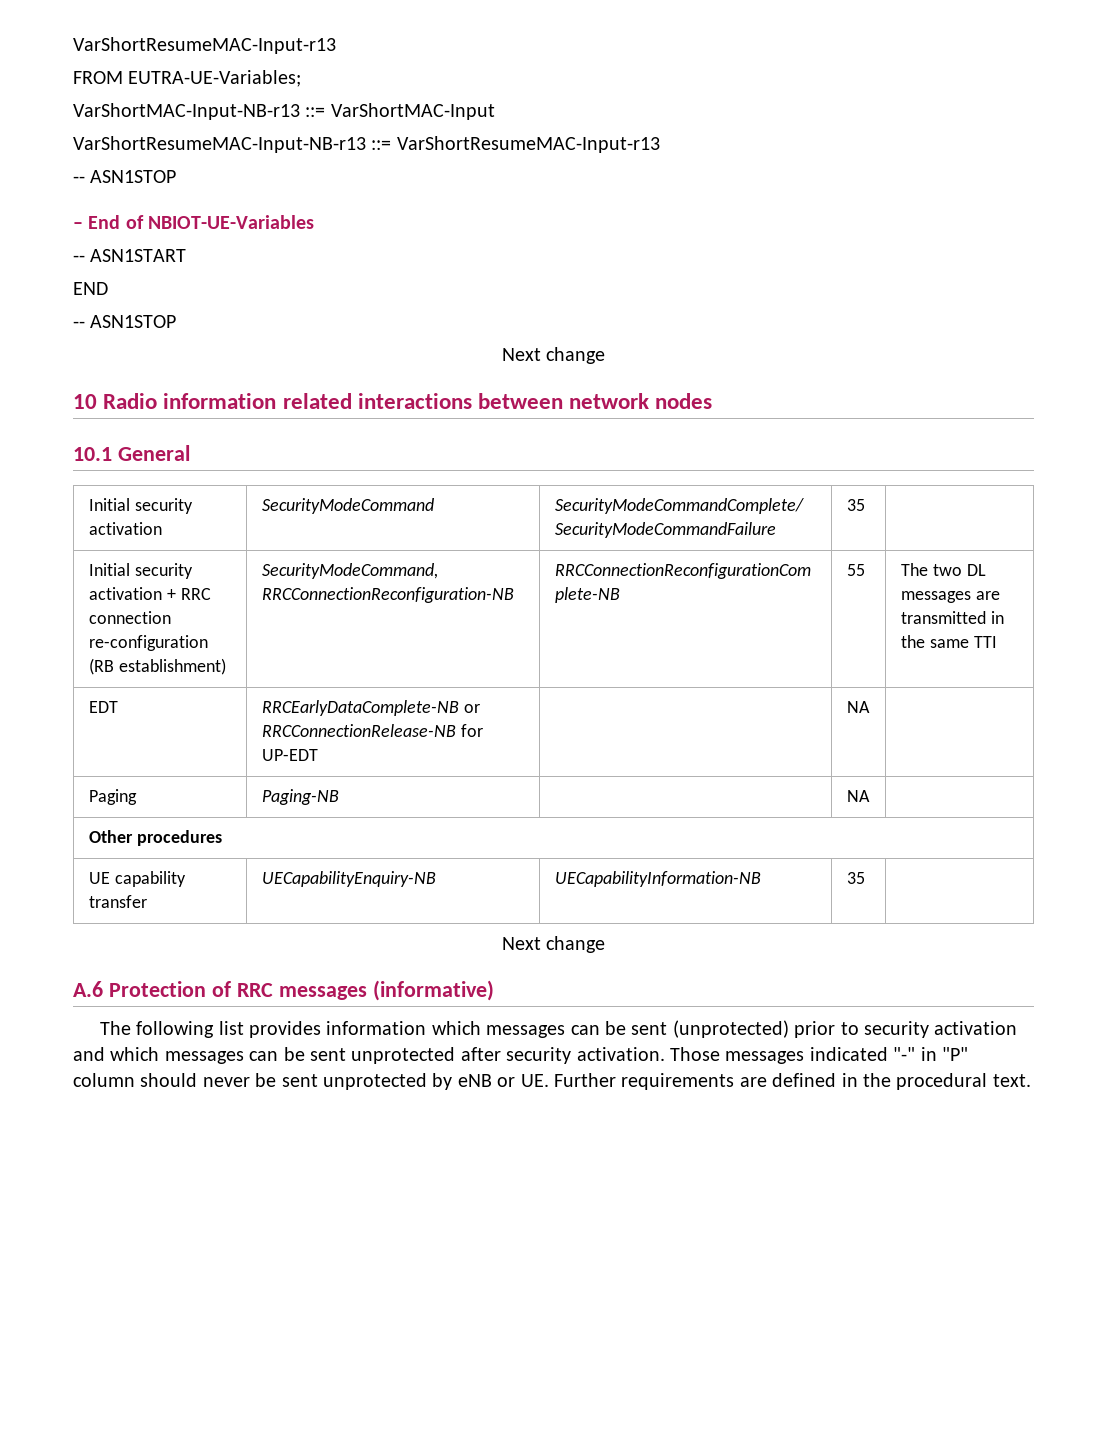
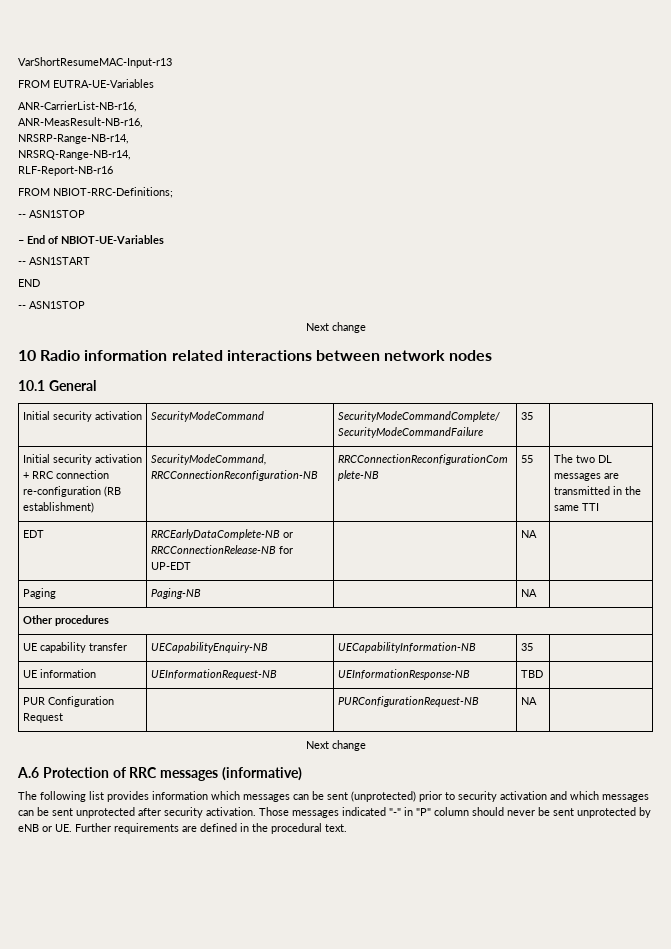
- FROM EUTRA-UE-Variables;
- VarShortMAC-Input-NB-r13 ::= VarShortMAC-Input
- VarShortResumeMAC-Input-NB-r13 ::= VarShortResumeMAC-Input-r13
+ FROM EUTRA-UE-Variables
+ ANR-CarrierList-NB-r16,
+ ANR-MeasResult-NB-r16,
+ NRSRP-Range-NB-r14,
+ NRSRQ-Range-NB-r14,
+ RLF-Report-NB-r16
+ FROM NBIOT-RRC-Definitions;
+ UE information | UEInformationRequest-NB | UEInformationResponse-NB | TBD |
+ PUR Configuration Request | | PURConfigurationRequest-NB | NA |

